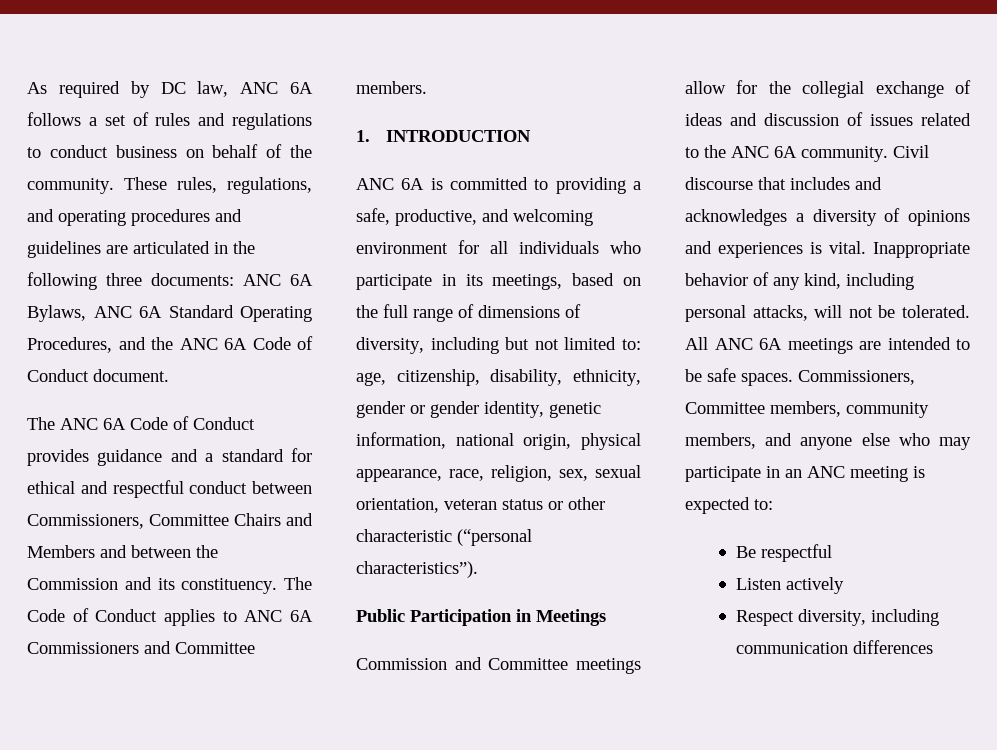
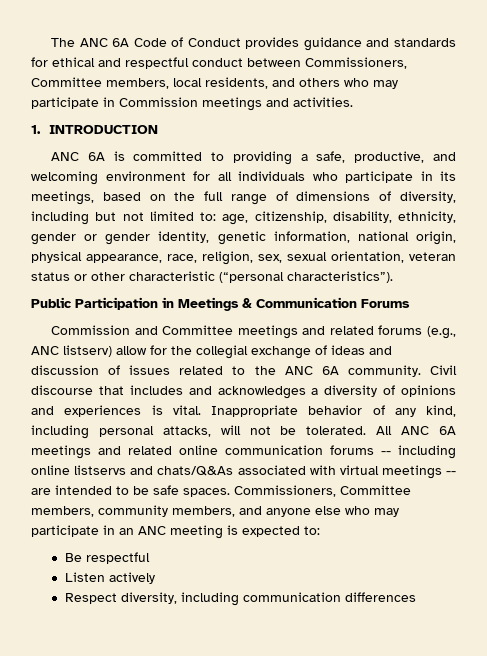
- As required by DC law, ANC 6A follows a set of rules and regulations to conduct business on behalf of the community. These rules, regulations, and operating procedures and guidelines are articulated in the following three documents: ANC 6A Bylaws, ANC 6A Standard Operating Procedures, and the ANC 6A Code of Conduct document.
- The ANC 6A Code of Conduct provides guidance and a standard for ethical and respectful conduct between Commissioners, Committee Chairs and Members and between the Commission and its constituency. The Code of Conduct applies to ANC 6A Commissioners and Committee members.
+ The ANC 6A Code of Conduct provides guidance and standards for ethical and respectful conduct between Commissioners, Committee members, local residents, and others who may participate in Commission meetings and activities.
- Public Participation in Meetings
+ Public Participation in Meetings & Communication Forums
- Commission and Committee meetings allow for the collegial exchange of ideas and discussion of issues related to the ANC 6A community.
+ Commission and Committee meetings and related forums (e.g., ANC listserv) allow for the collegial exchange of ideas and discussion of issues related to the ANC 6A community.
- All ANC 6A meetings are intended to be safe spaces.
+ All ANC 6A meetings and related online communication forums -- including online listservs and chats/Q&As associated with virtual meetings -- are intended to be safe spaces.

